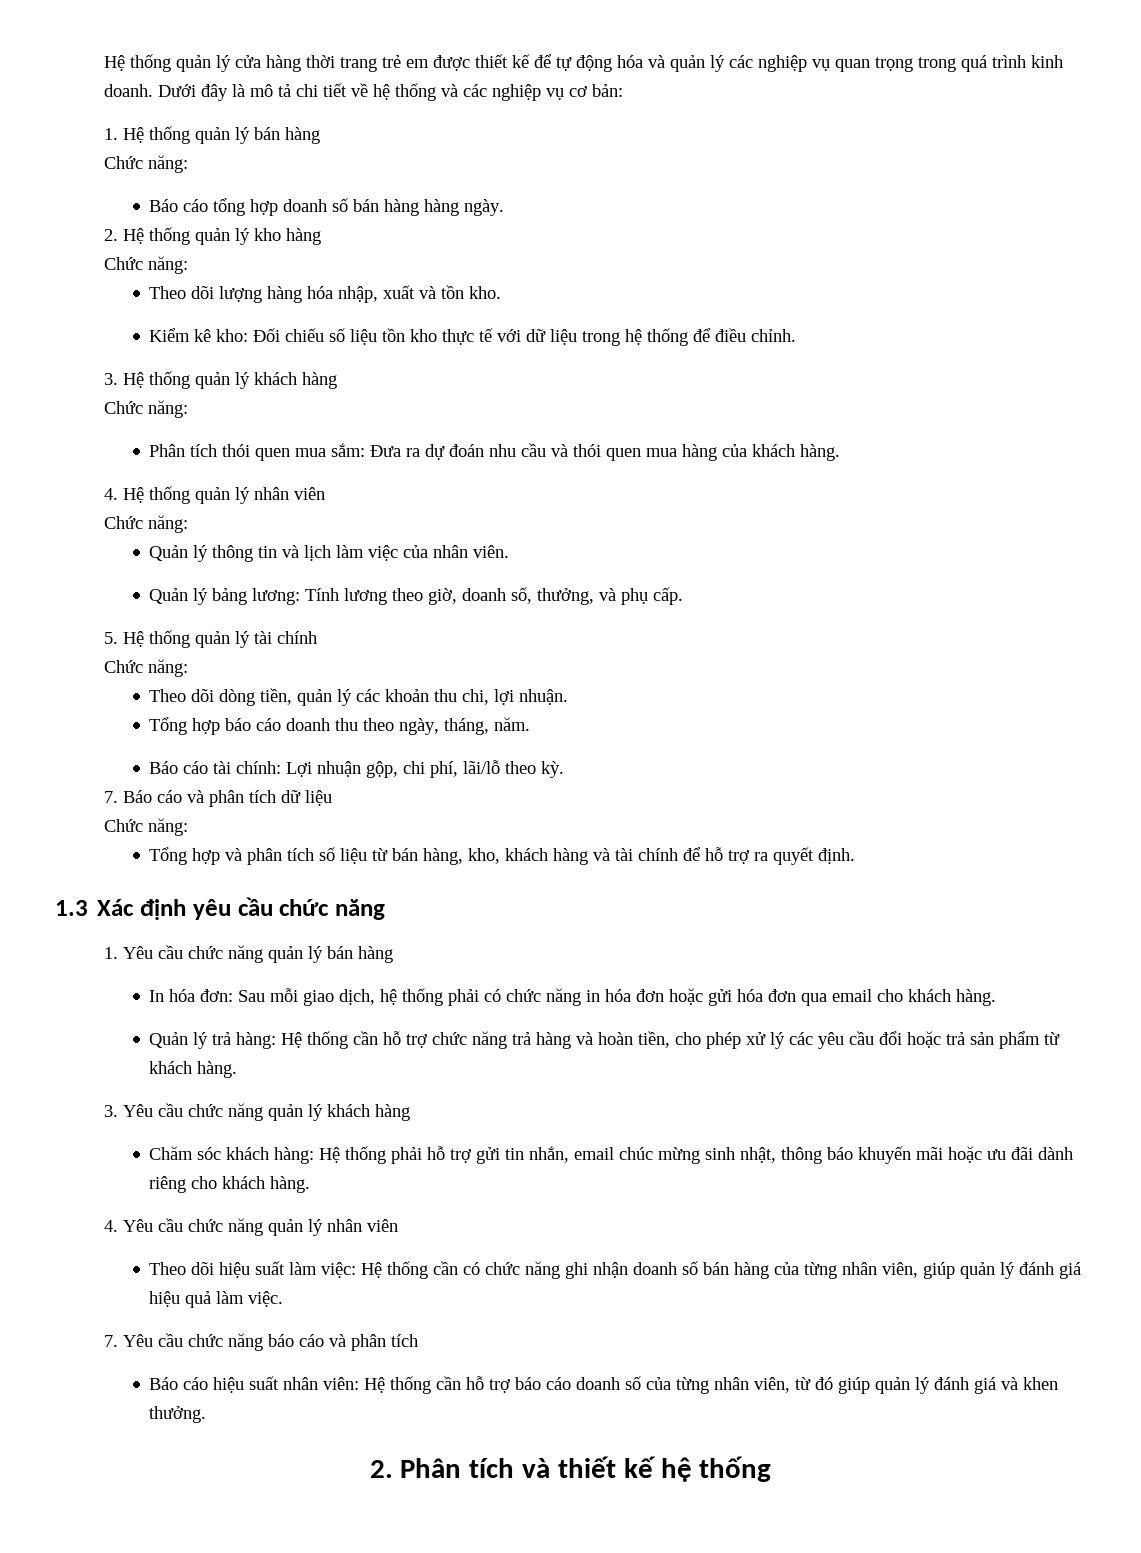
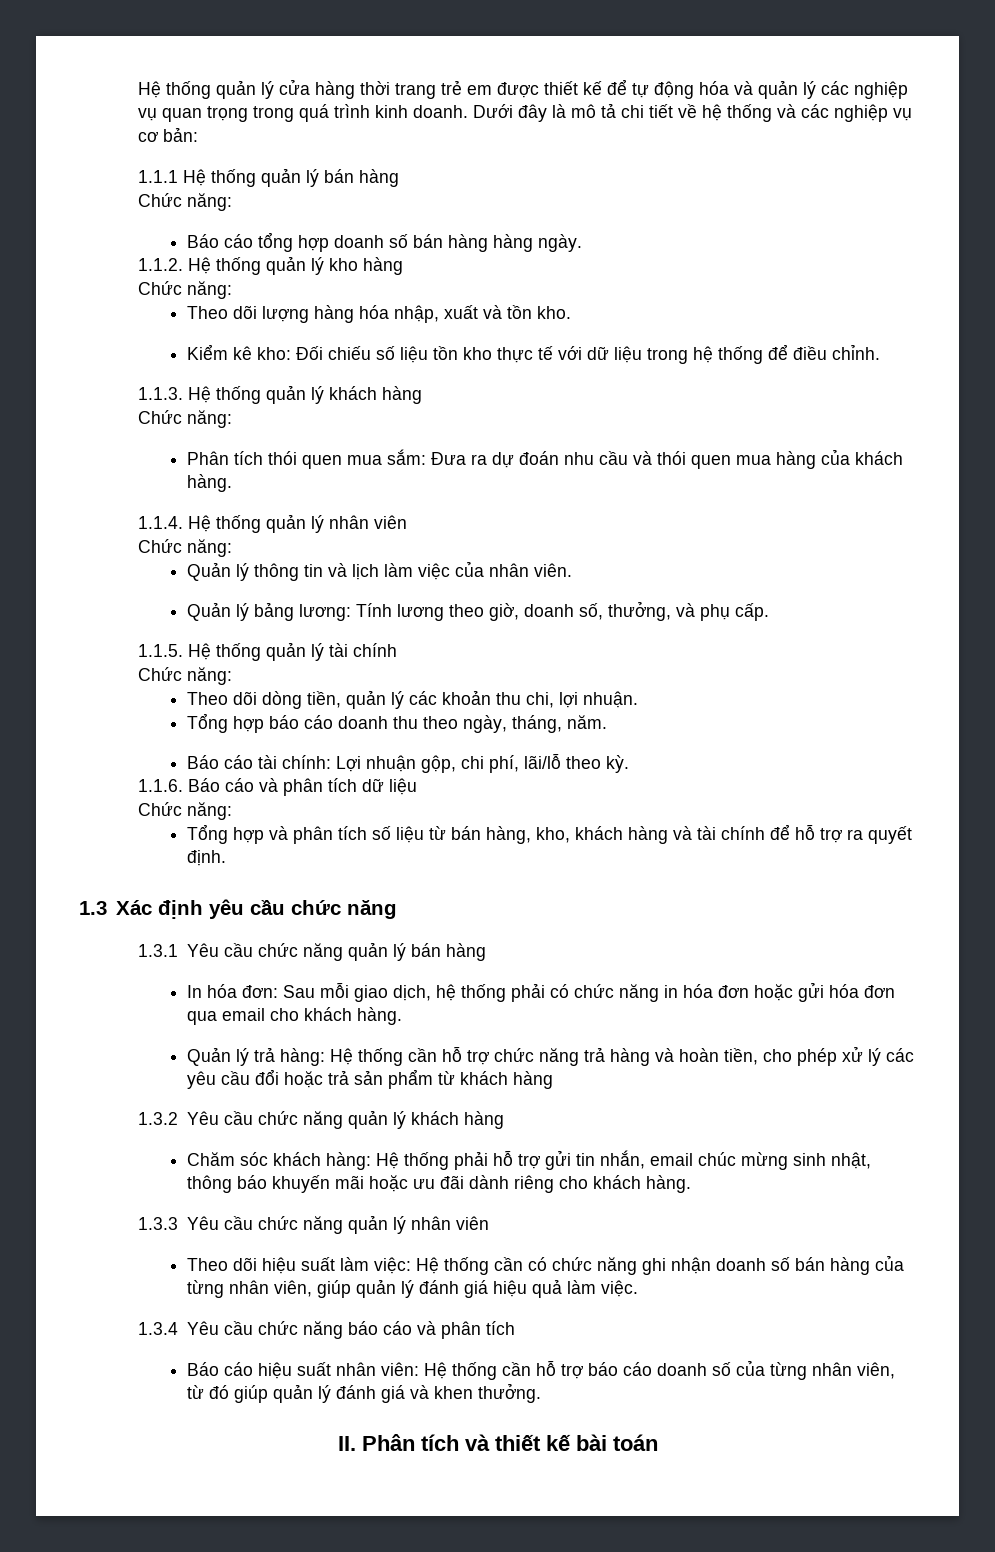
- 1. Hệ thống quản lý bán hàng
+ 1.1.1 Hệ thống quản lý bán hàng
- 2. Hệ thống quản lý kho hàng
+ 1.1.2. Hệ thống quản lý kho hàng
- 3. Hệ thống quản lý khách hàng
+ 1.1.3. Hệ thống quản lý khách hàng
- 4. Hệ thống quản lý nhân viên
+ 1.1.4. Hệ thống quản lý nhân viên
- 5. Hệ thống quản lý tài chính
+ 1.1.5. Hệ thống quản lý tài chính
- 7. Báo cáo và phân tích dữ liệu
+ 1.1.6. Báo cáo và phân tích dữ liệu
- 1. Yêu cầu chức năng quản lý bán hàng
+ 1.3.1 Yêu cầu chức năng quản lý bán hàng
- Quản lý trả hàng: Hệ thống cần hỗ trợ chức năng trả hàng và hoàn tiền, cho phép xử lý các yêu cầu đổi hoặc trả sản phẩm từ khách hàng.
- 3. Yêu cầu chức năng quản lý khách hàng
+ Quản lý trả hàng: Hệ thống cần hỗ trợ chức năng trả hàng và hoàn tiền, cho phép xử lý các yêu cầu đổi hoặc trả sản phẩm từ khách hàng
+ 1.3.2 Yêu cầu chức năng quản lý khách hàng
- 4. Yêu cầu chức năng quản lý nhân viên
+ 1.3.3 Yêu cầu chức năng quản lý nhân viên
- 7. Yêu cầu chức năng báo cáo và phân tích
+ 1.3.4 Yêu cầu chức năng báo cáo và phân tích
- 2. Phân tích và thiết kế hệ thống
+ II. Phân tích và thiết kế bài toán

